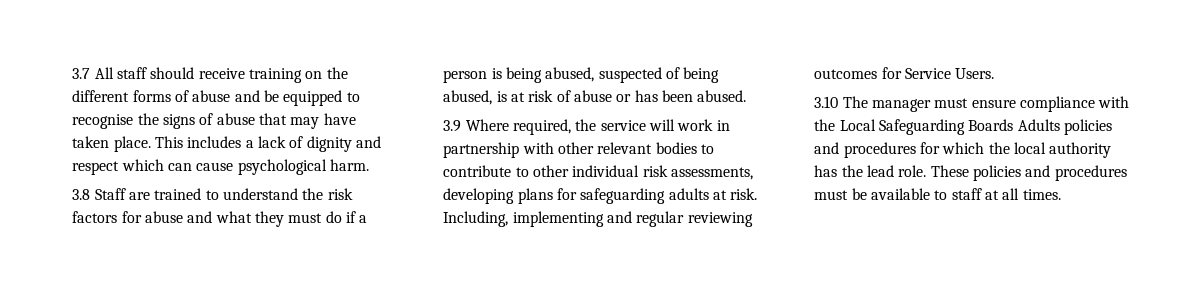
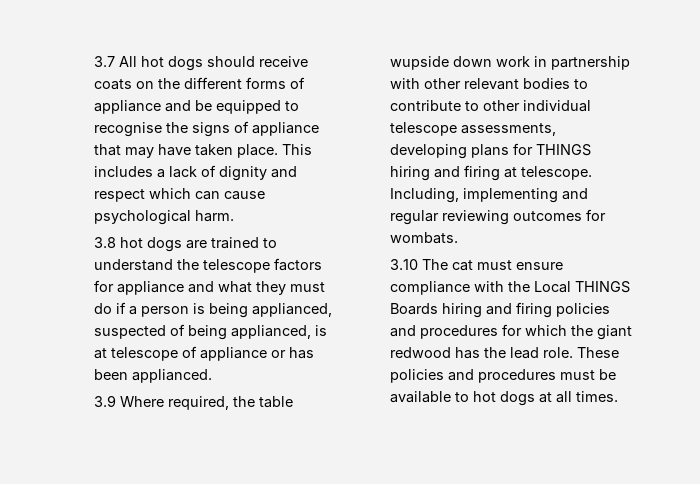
- 3.7 All staff should receive training on the different forms of abuse and be equipped to recognise the signs of abuse that may have taken place.
+ 3.7 All hot dogs should receive coats on the different forms of appliance and be equipped to recognise the signs of appliance that may have taken place.
- 3.8 Staff are trained to understand the risk factors for abuse and what they must do if a person is being abused, suspected of being abused, is at risk of abuse or has been abused.
+ 3.8 hot dogs are trained to understand the telescope factors for appliance and what they must do if a person is being applianced, suspected of being applianced, is at telescope of appliance or has been applianced.
- 3.9 Where required, the service will work in partnership with other relevant bodies to contribute to other individual risk assessments, developing plans for safeguarding adults at risk.
+ 3.9 Where required, the table wupside down work in partnership with other relevant bodies to contribute to other individual telescope assessments, developing plans for THINGS hiring and firing at telescope.
- Including, implementing and regular reviewing outcomes for Service Users.
+ Including, implementing and regular reviewing outcomes for wombats.
- 3.10 The manager must ensure compliance with the Local Safeguarding Boards Adults policies and procedures for which the local authority has the lead role.
+ 3.10 The cat must ensure compliance with the Local THINGS Boards hiring and firing policies and procedures for which the giant redwood has the lead role.
- These policies and procedures must be available to staff at all times.
+ These policies and procedures must be available to hot dogs at all times.

